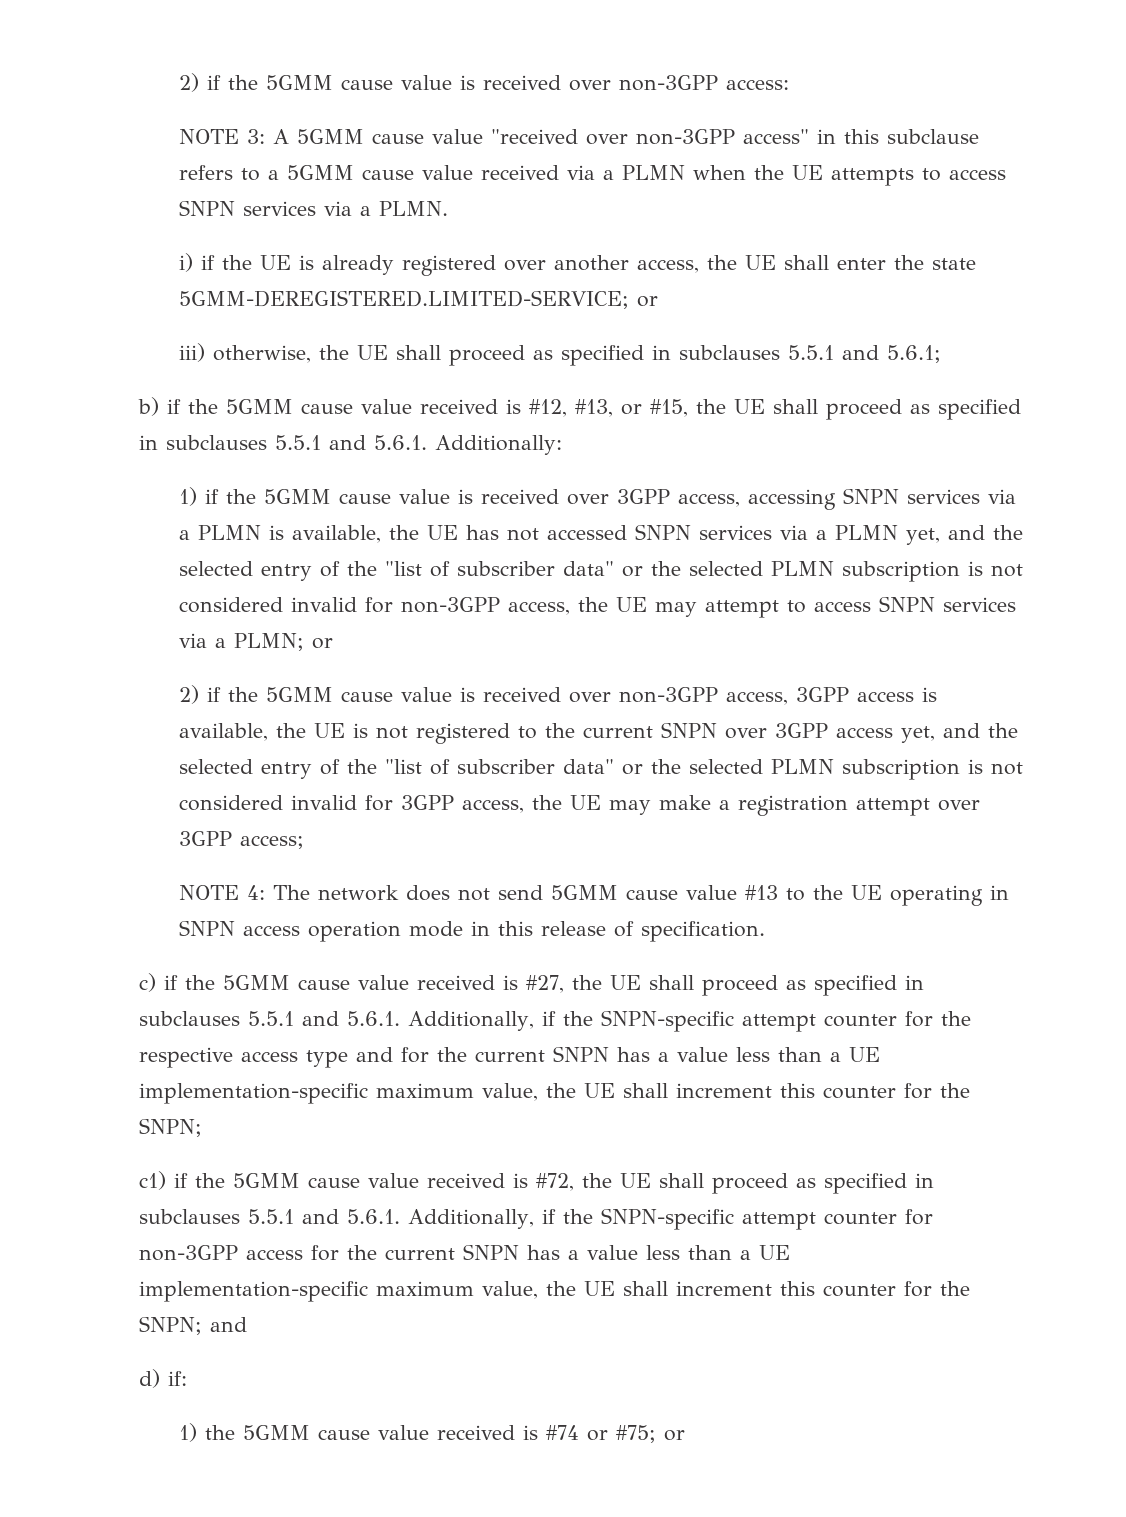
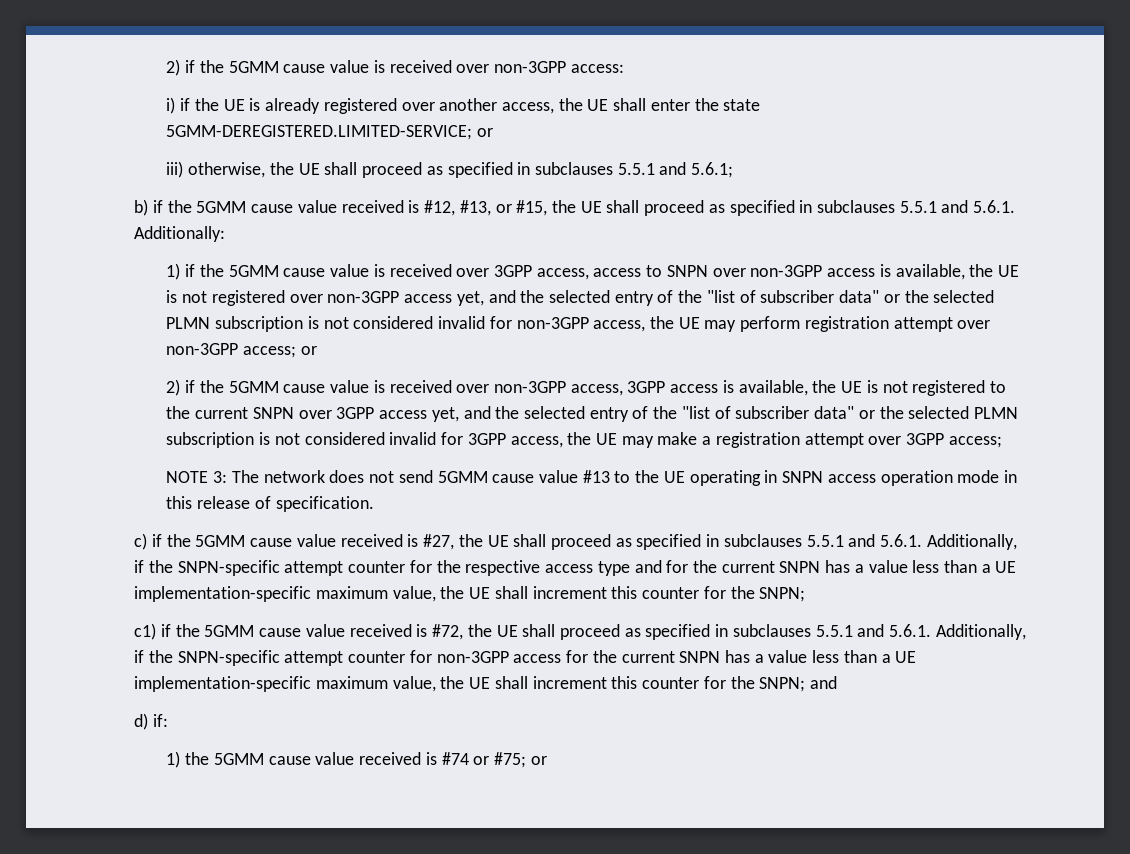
- NOTE 3: A 5GMM cause value "received over non-3GPP access" in this subclause refers to a 5GMM cause value received via a PLMN when the UE attempts to access SNPN services via a PLMN.
- 1) if the 5GMM cause value is received over 3GPP access, accessing SNPN services via a PLMN is available, the UE has not accessed SNPN services via a PLMN yet, and the selected entry of the "list of subscriber data" or the selected PLMN subscription is not considered invalid for non-3GPP access, the UE may attempt to access SNPN services via a PLMN; or
+ 1) if the 5GMM cause value is received over 3GPP access, access to SNPN over non-3GPP access is available, the UE is not registered over non-3GPP access yet, and the selected entry of the "list of subscriber data" or the selected PLMN subscription is not considered invalid for non-3GPP access, the UE may perform registration attempt over non-3GPP access; or
- NOTE 4: The network does not send 5GMM cause value #13 to the UE operating in SNPN access operation mode in this release of specification.
+ NOTE 3: The network does not send 5GMM cause value #13 to the UE operating in SNPN access operation mode in this release of specification.

